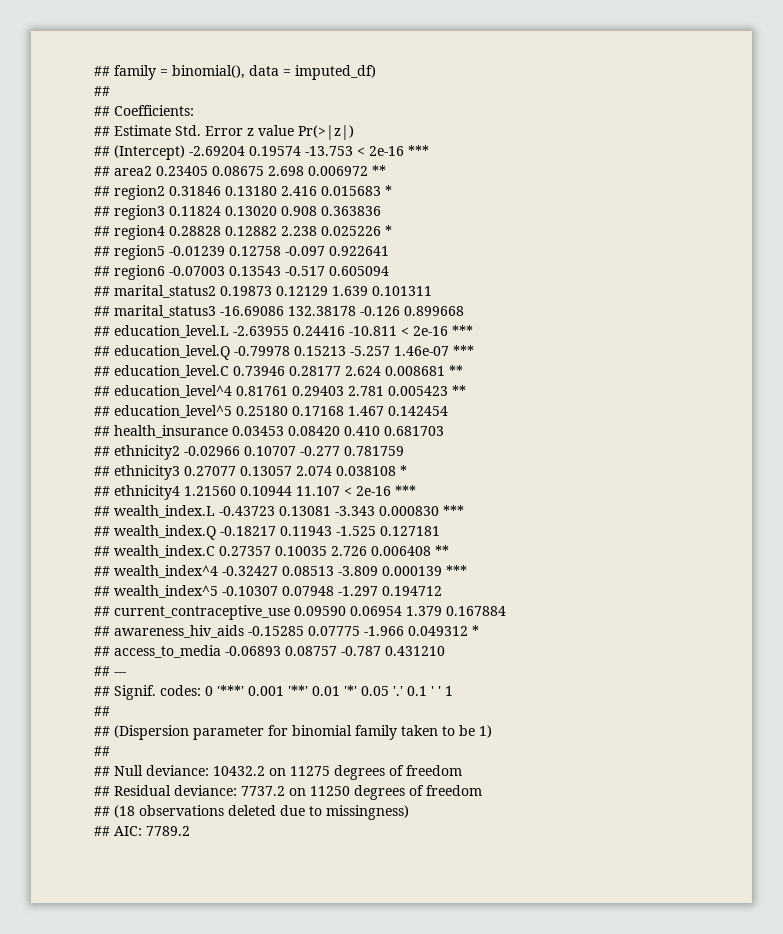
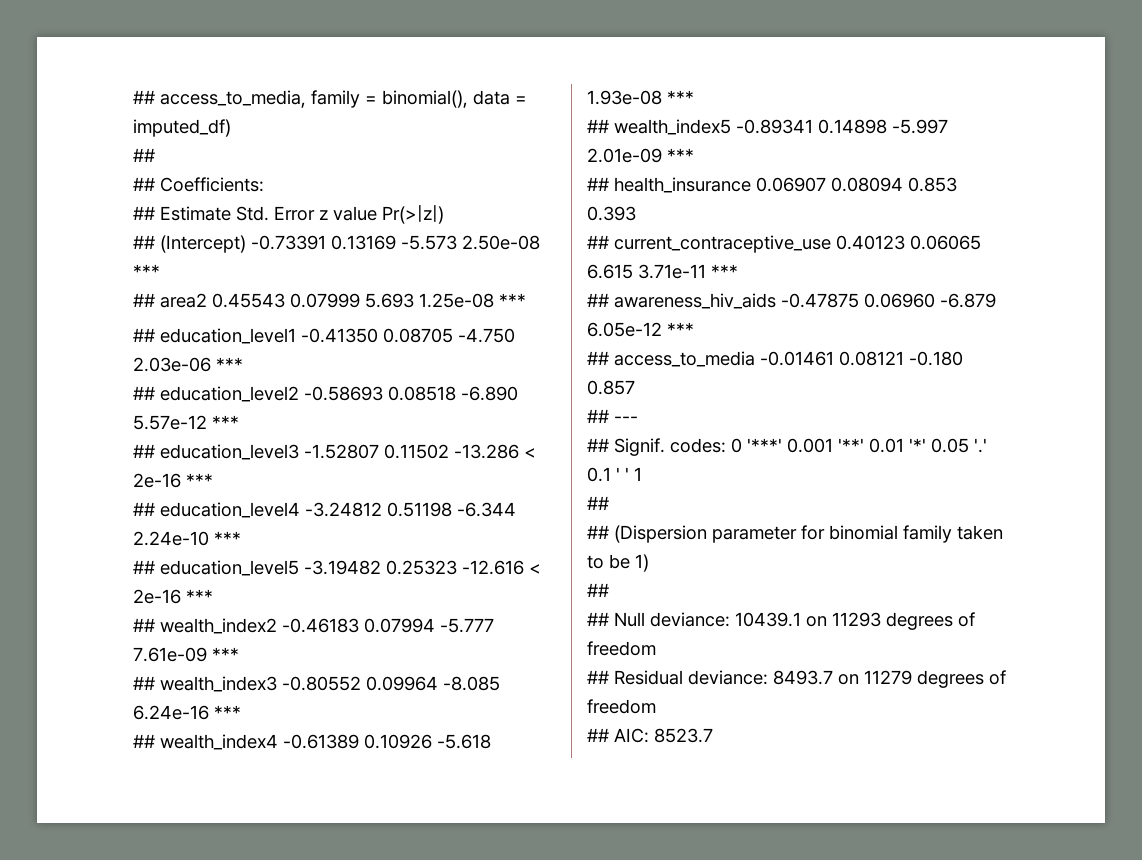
- ## family = binomial(), data = imputed_df)
+ ## access_to_media, family = binomial(), data = imputed_df)
- ## (Intercept) -2.69204 0.19574 -13.753 < 2e-16 ***
- ## area2 0.23405 0.08675 2.698 0.006972 **
- ## region2 0.31846 0.13180 2.416 0.015683 *
- ## region3 0.11824 0.13020 0.908 0.363836
- ## region4 0.28828 0.12882 2.238 0.025226 *
- ## region5 -0.01239 0.12758 -0.097 0.922641
- ## region6 -0.07003 0.13543 -0.517 0.605094
- ## marital_status2 0.19873 0.12129 1.639 0.101311
- ## marital_status3 -16.69086 132.38178 -0.126 0.899668
- ## education_level.L -2.63955 0.24416 -10.811 < 2e-16 ***
- ## education_level.Q -0.79978 0.15213 -5.257 1.46e-07 ***
- ## education_level.C 0.73946 0.28177 2.624 0.008681 **
- ## education_level^4 0.81761 0.29403 2.781 0.005423 **
- ## education_level^5 0.25180 0.17168 1.467 0.142454
- ## health_insurance 0.03453 0.08420 0.410 0.681703
- ## ethnicity2 -0.02966 0.10707 -0.277 0.781759
- ## ethnicity3 0.27077 0.13057 2.074 0.038108 *
- ## ethnicity4 1.21560 0.10944 11.107 < 2e-16 ***
- ## wealth_index.L -0.43723 0.13081 -3.343 0.000830 ***
- ## wealth_index.Q -0.18217 0.11943 -1.525 0.127181
- ## wealth_index.C 0.27357 0.10035 2.726 0.006408 **
- ## wealth_index^4 -0.32427 0.08513 -3.809 0.000139 ***
- ## wealth_index^5 -0.10307 0.07948 -1.297 0.194712
- ## current_contraceptive_use 0.09590 0.06954 1.379 0.167884
- ## awareness_hiv_aids -0.15285 0.07775 -1.966 0.049312 *
- ## access_to_media -0.06893 0.08757 -0.787 0.431210
+ ## (Intercept) -0.73391 0.13169 -5.573 2.50e-08 ***
+ ## area2 0.45543 0.07999 5.693 1.25e-08 ***
+ ## education_level1 -0.41350 0.08705 -4.750 2.03e-06 ***
+ ## education_level2 -0.58693 0.08518 -6.890 5.57e-12 ***
+ ## education_level3 -1.52807 0.11502 -13.286 < 2e-16 ***
+ ## education_level4 -3.24812 0.51198 -6.344 2.24e-10 ***
+ ## education_level5 -3.19482 0.25323 -12.616 < 2e-16 ***
+ ## wealth_index2 -0.46183 0.07994 -5.777 7.61e-09 ***
+ ## wealth_index3 -0.80552 0.09964 -8.085 6.24e-16 ***
+ ## wealth_index4 -0.61389 0.10926 -5.618 1.93e-08 ***
+ ## wealth_index5 -0.89341 0.14898 -5.997 2.01e-09 ***
+ ## health_insurance 0.06907 0.08094 0.853 0.393
+ ## current_contraceptive_use 0.40123 0.06065 6.615 3.71e-11 ***
+ ## awareness_hiv_aids -0.47875 0.06960 -6.879 6.05e-12 ***
+ ## access_to_media -0.01461 0.08121 -0.180 0.857
- ## Null deviance: 10432.2 on 11275 degrees of freedom
+ ## Null deviance: 10439.1 on 11293 degrees of freedom
- ## Residual deviance: 7737.2 on 11250 degrees of freedom
- ## (18 observations deleted due to missingness)
+ ## Residual deviance: 8493.7 on 11279 degrees of freedom
- ## AIC: 7789.2
+ ## AIC: 8523.7

